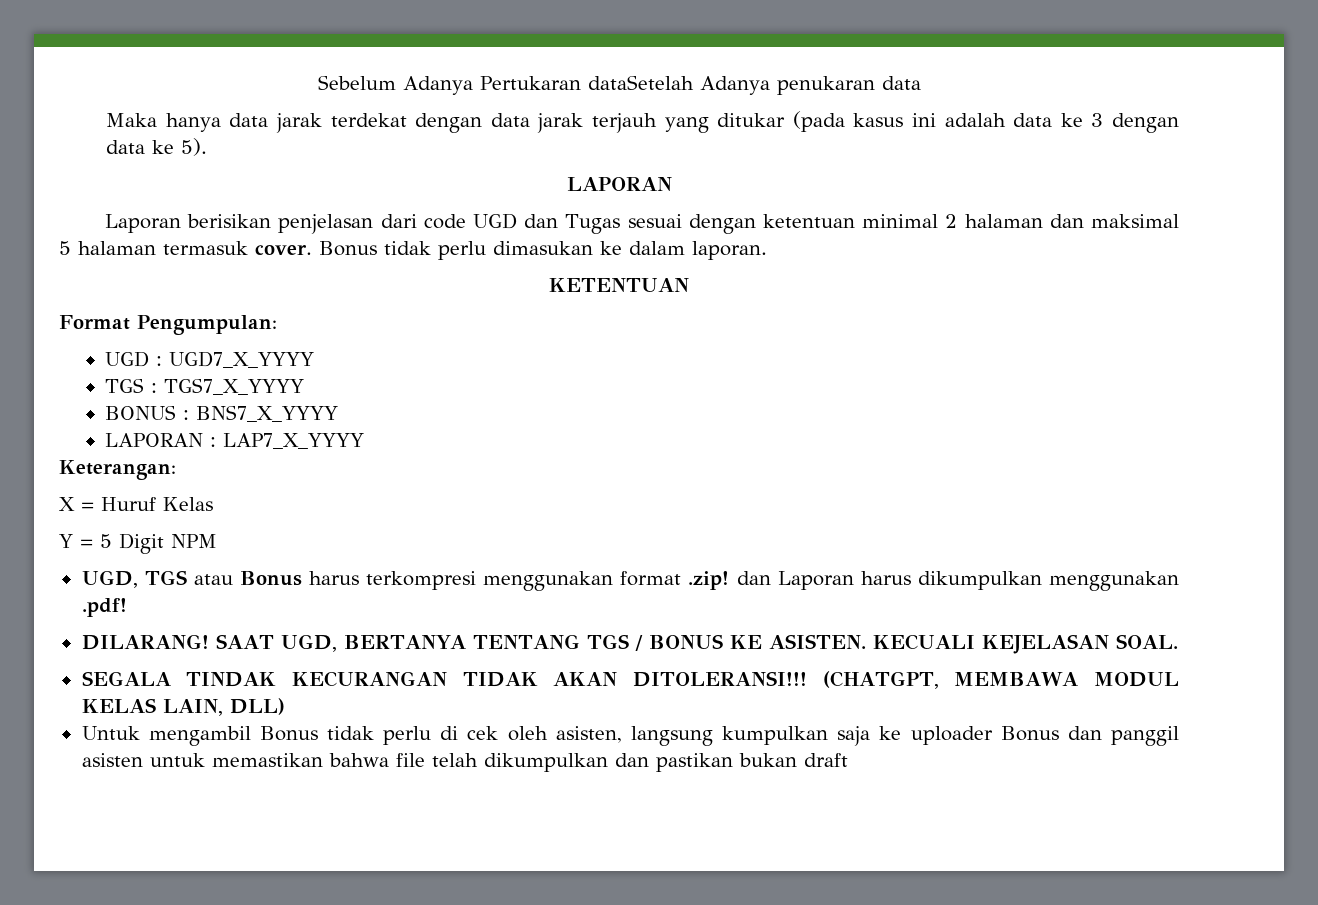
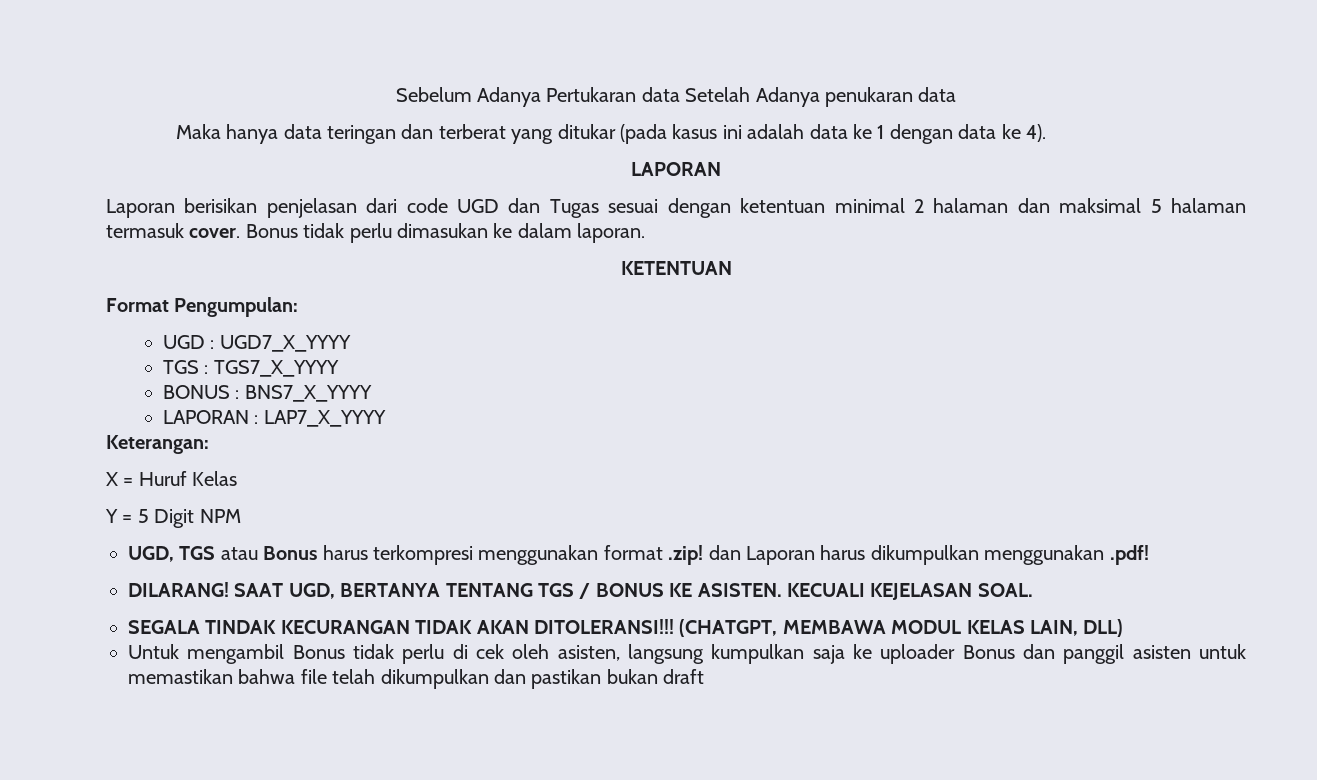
- Sebelum Adanya Pertukaran dataSetelah Adanya penukaran data
+ Sebelum Adanya Pertukaran data Setelah Adanya penukaran data
- Maka hanya data jarak terdekat dengan data jarak terjauh yang ditukar (pada kasus ini adalah data ke 3 dengan data ke 5).
+ Maka hanya data teringan dan terberat yang ditukar (pada kasus ini adalah data ke 1 dengan data ke 4).

